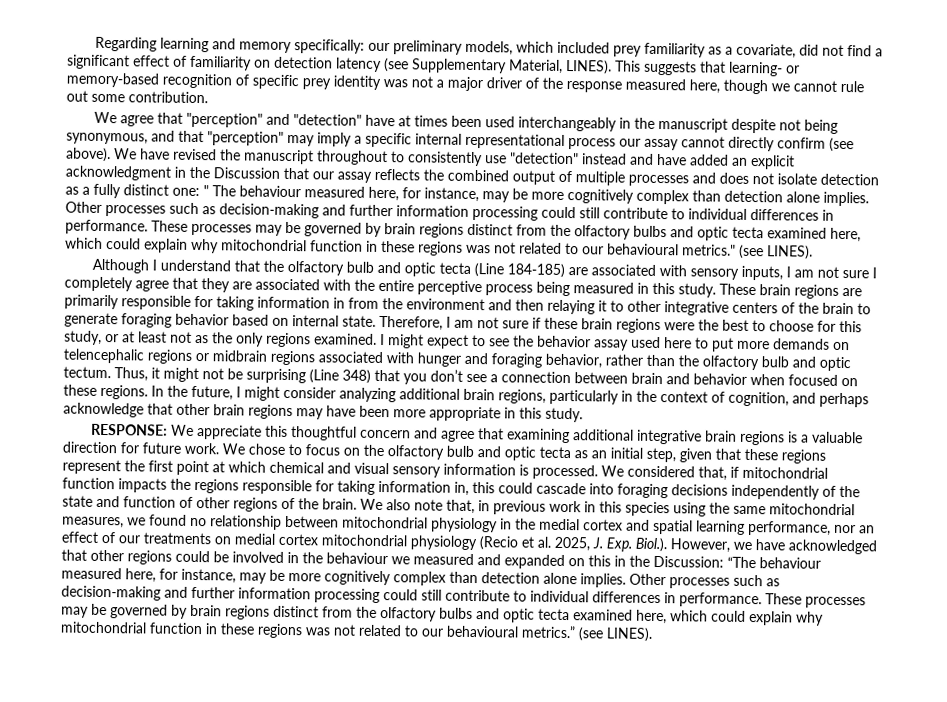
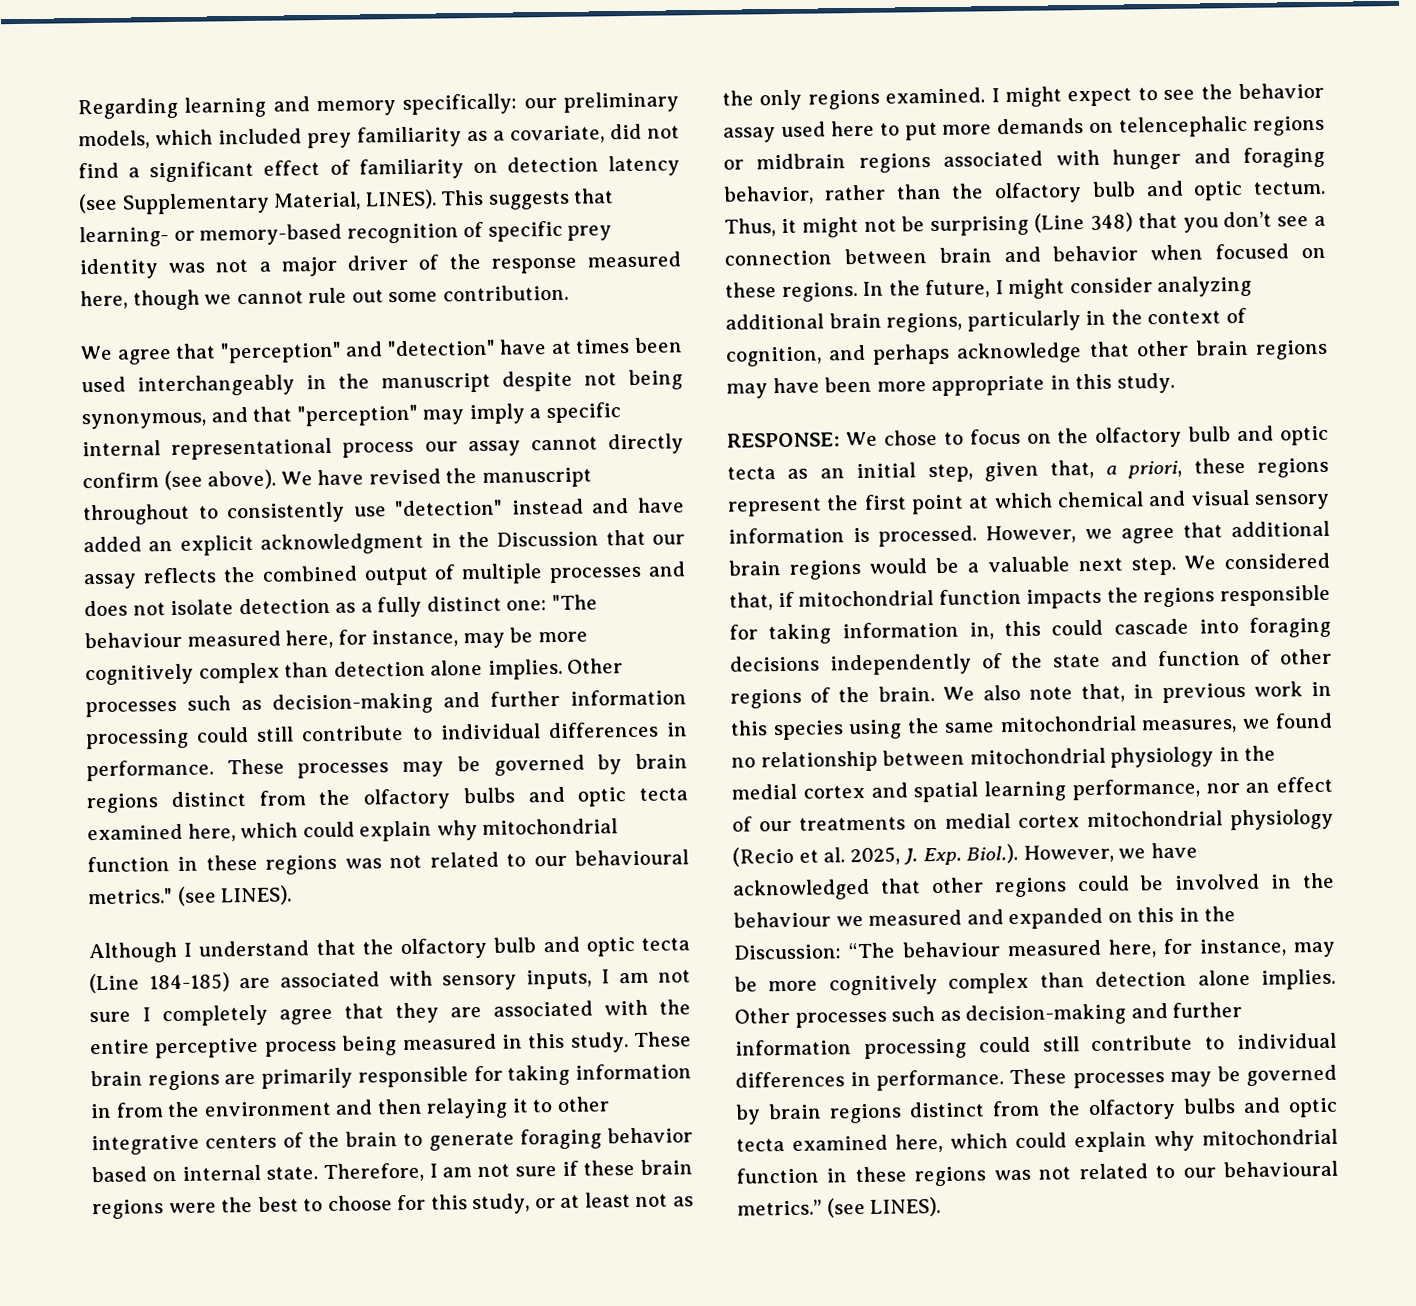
- We have revised the manuscript throughout to consistently use "detection" instead and have added an explicit acknowledgment in the Discussion that our assay reflects the combined output of multiple processes and does not isolate detection as a fully distinct one: " The behaviour measured here, for instance, may be more cognitively complex than detection alone implies.
+ We have revised the manuscript throughout to consistently use "detection" instead and have added an explicit acknowledgment in the Discussion that our assay reflects the combined output of multiple processes and does not isolate detection as a fully distinct one: "The behaviour measured here, for instance, may be more cognitively complex than detection alone implies.
- RESPONSE: We appreciate this thoughtful concern and agree that examining additional integrative brain regions is a valuable direction for future work. We chose to focus on the olfactory bulb and optic tecta as an initial step, given that these regions represent the first point at which chemical and visual sensory information is processed.
+ RESPONSE: We chose to focus on the olfactory bulb and optic tecta as an initial step, given that, a priori, these regions represent the first point at which chemical and visual sensory information is processed.
+ However, we agree that additional brain regions would be a valuable next step.

